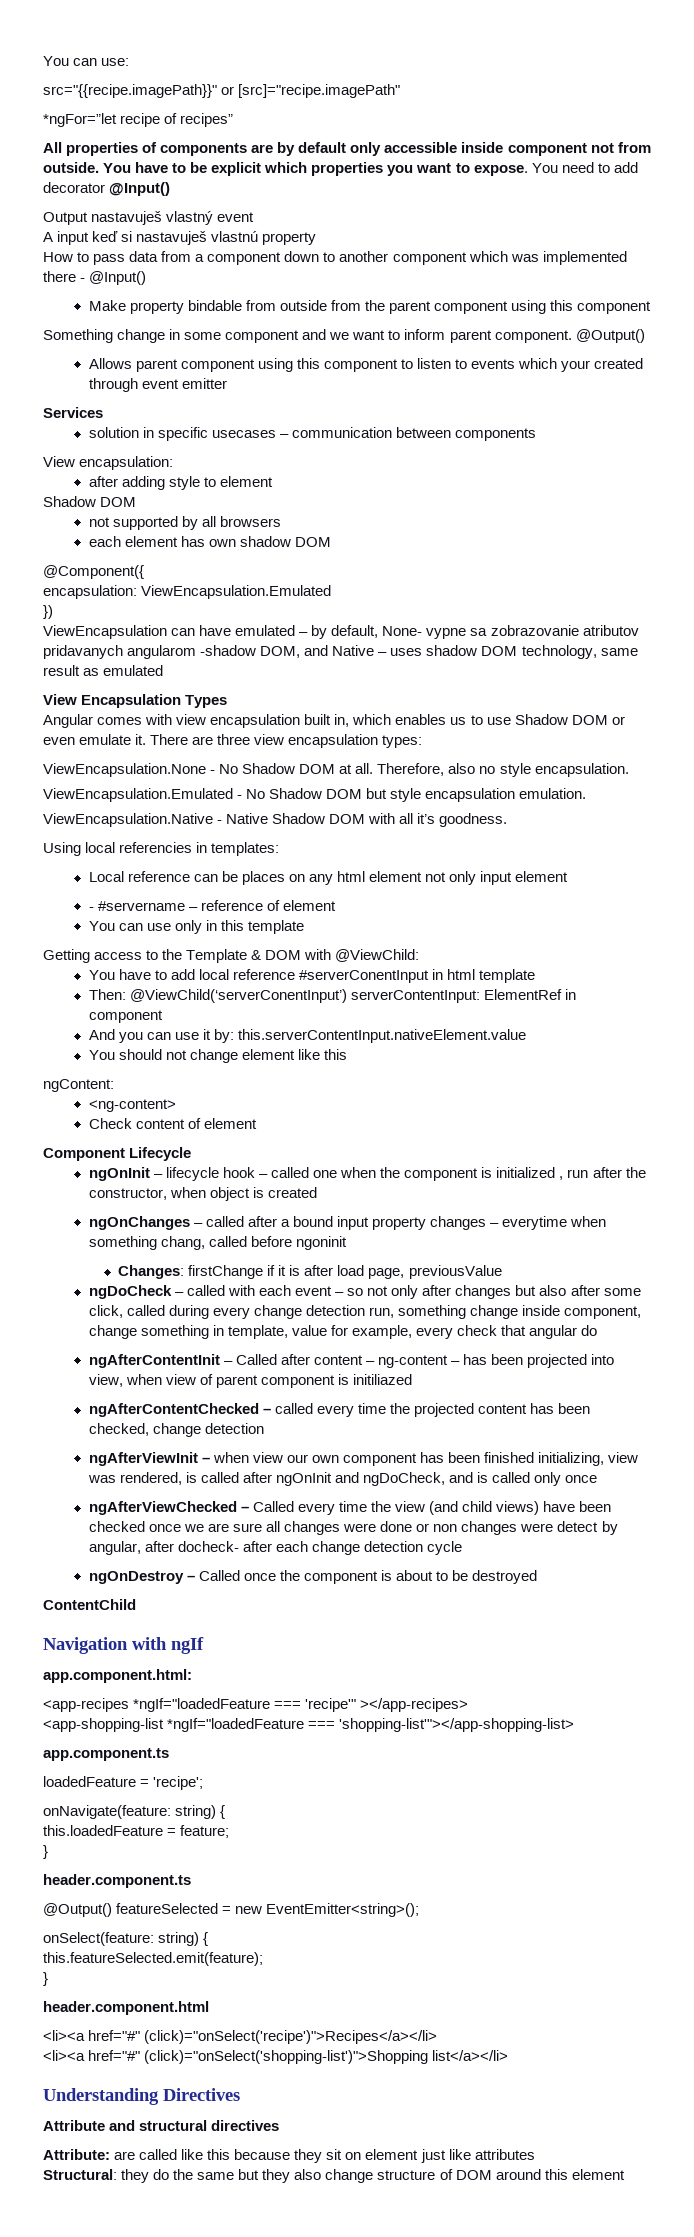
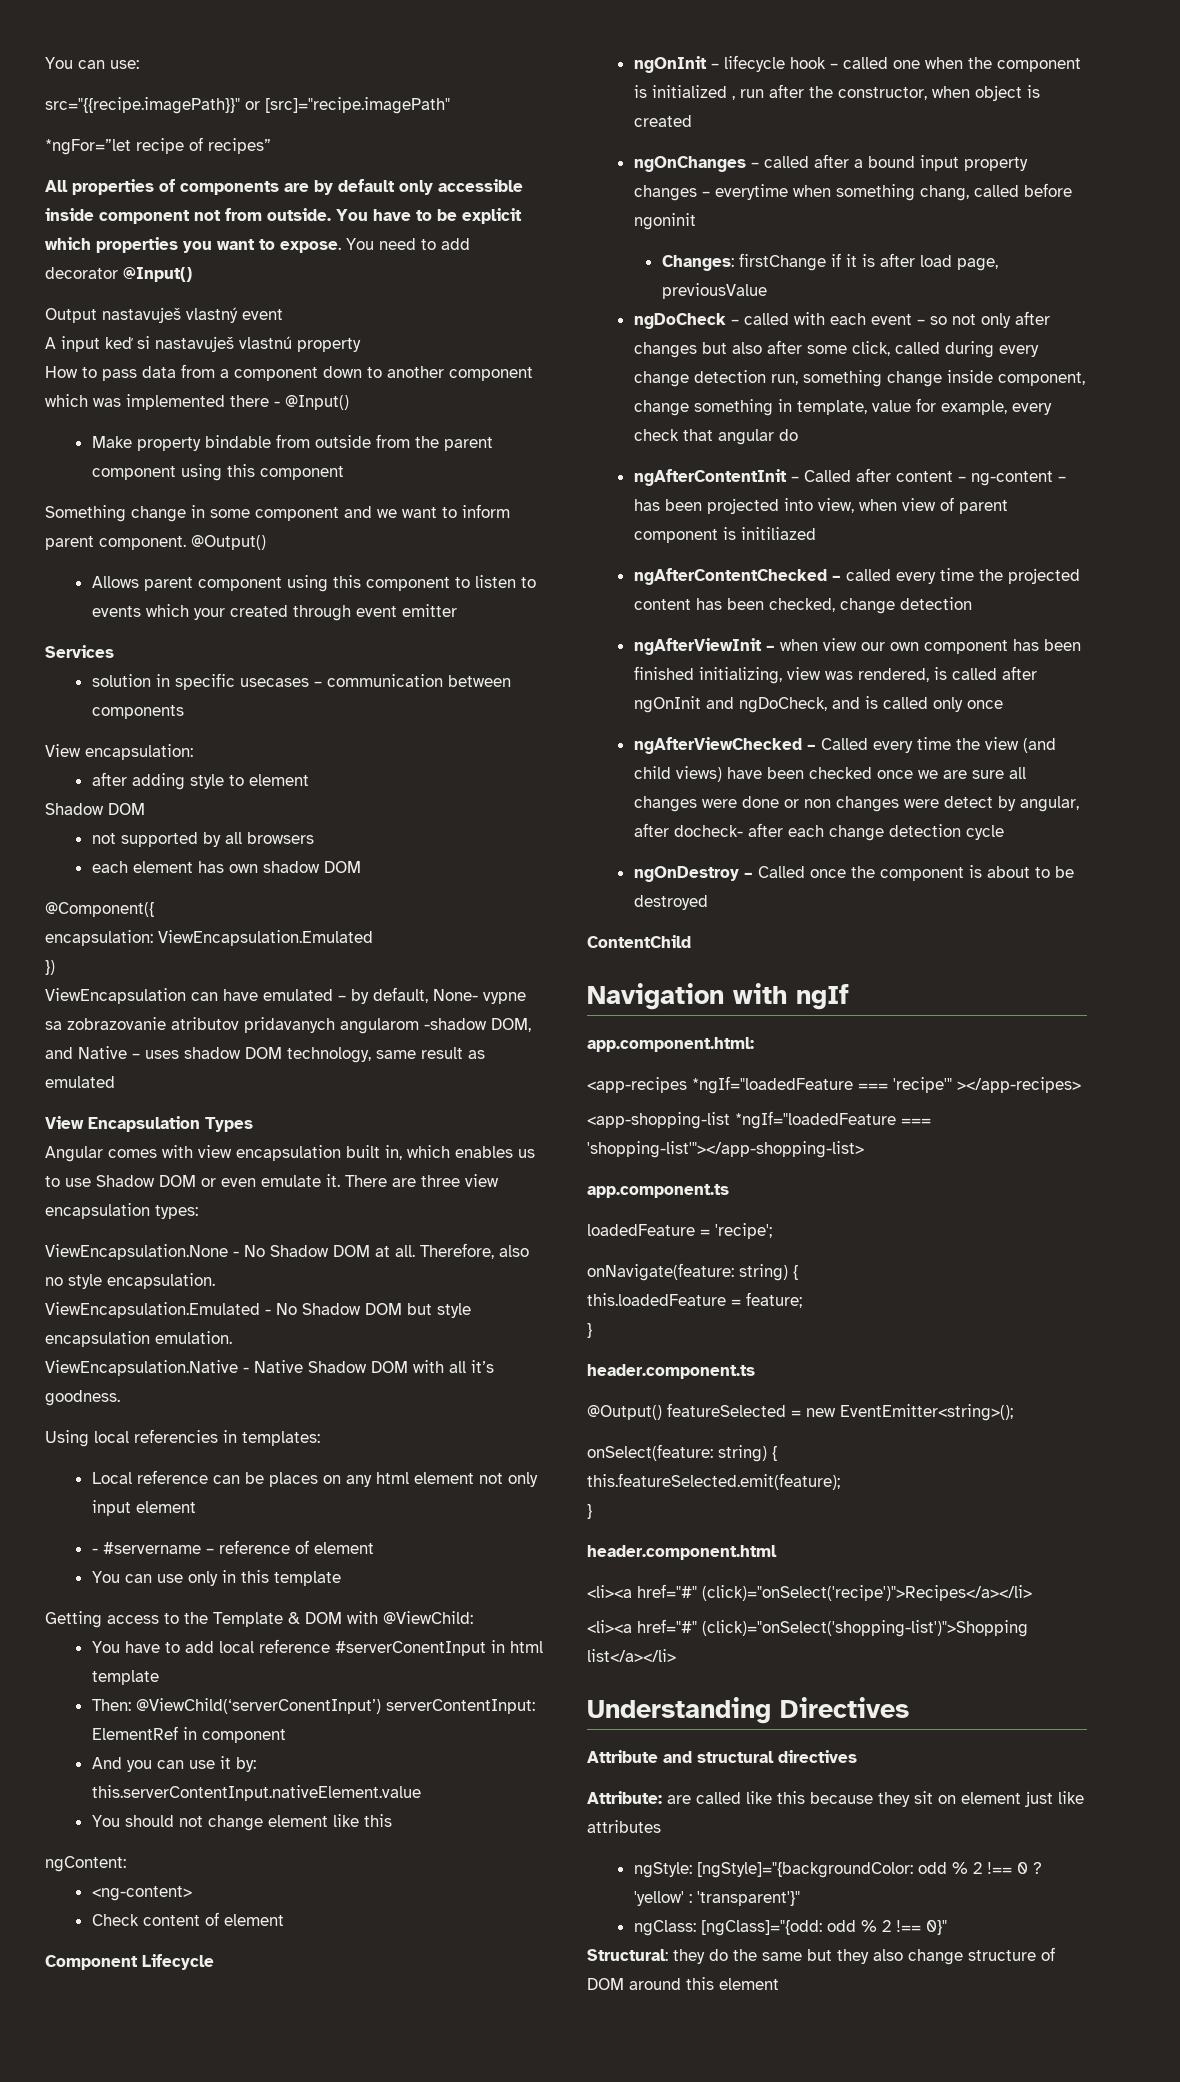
+ ngStyle: [ngStyle]="{backgroundColor: odd % 2 !== 0 ? 'yellow' : 'transparent'}"
+ ngClass: [ngClass]="{odd: odd % 2 !== 0}"

